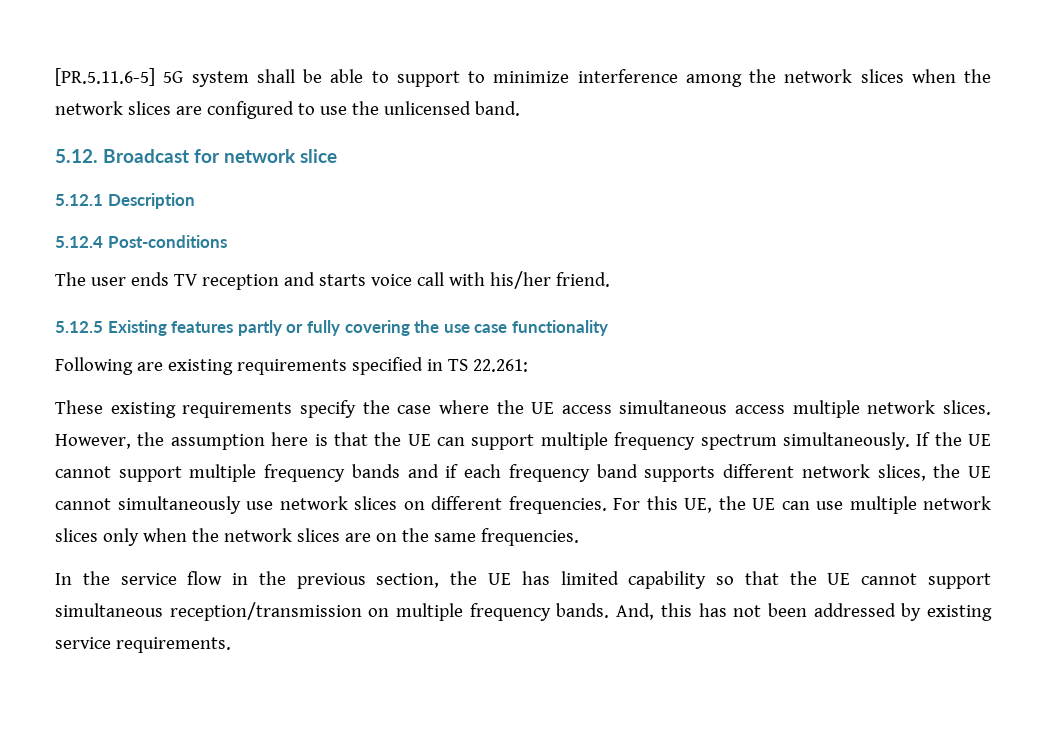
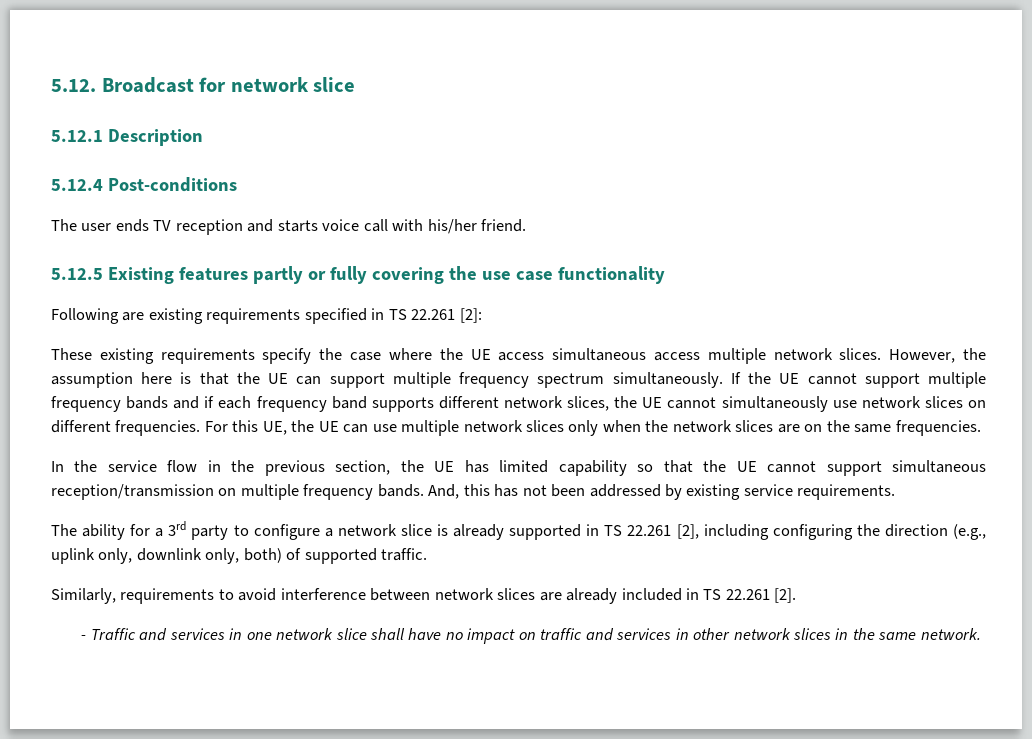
- [PR.5.11.6-5] 5G system shall be able to support to minimize interference among the network slices when the network slices are configured to use the unlicensed band.
- Following are existing requirements specified in TS 22.261:
+ Following are existing requirements specified in TS 22.261 [2]:
+ The ability for a 3rd party to configure a network slice is already supported in TS 22.261 [2], including configuring the direction (e.g., uplink only, downlink only, both) of supported traffic.
+ Similarly, requirements to avoid interference between network slices are already included in TS 22.261 [2].
+ - Traffic and services in one network slice shall have no impact on traffic and services in other network slices in the same network.

